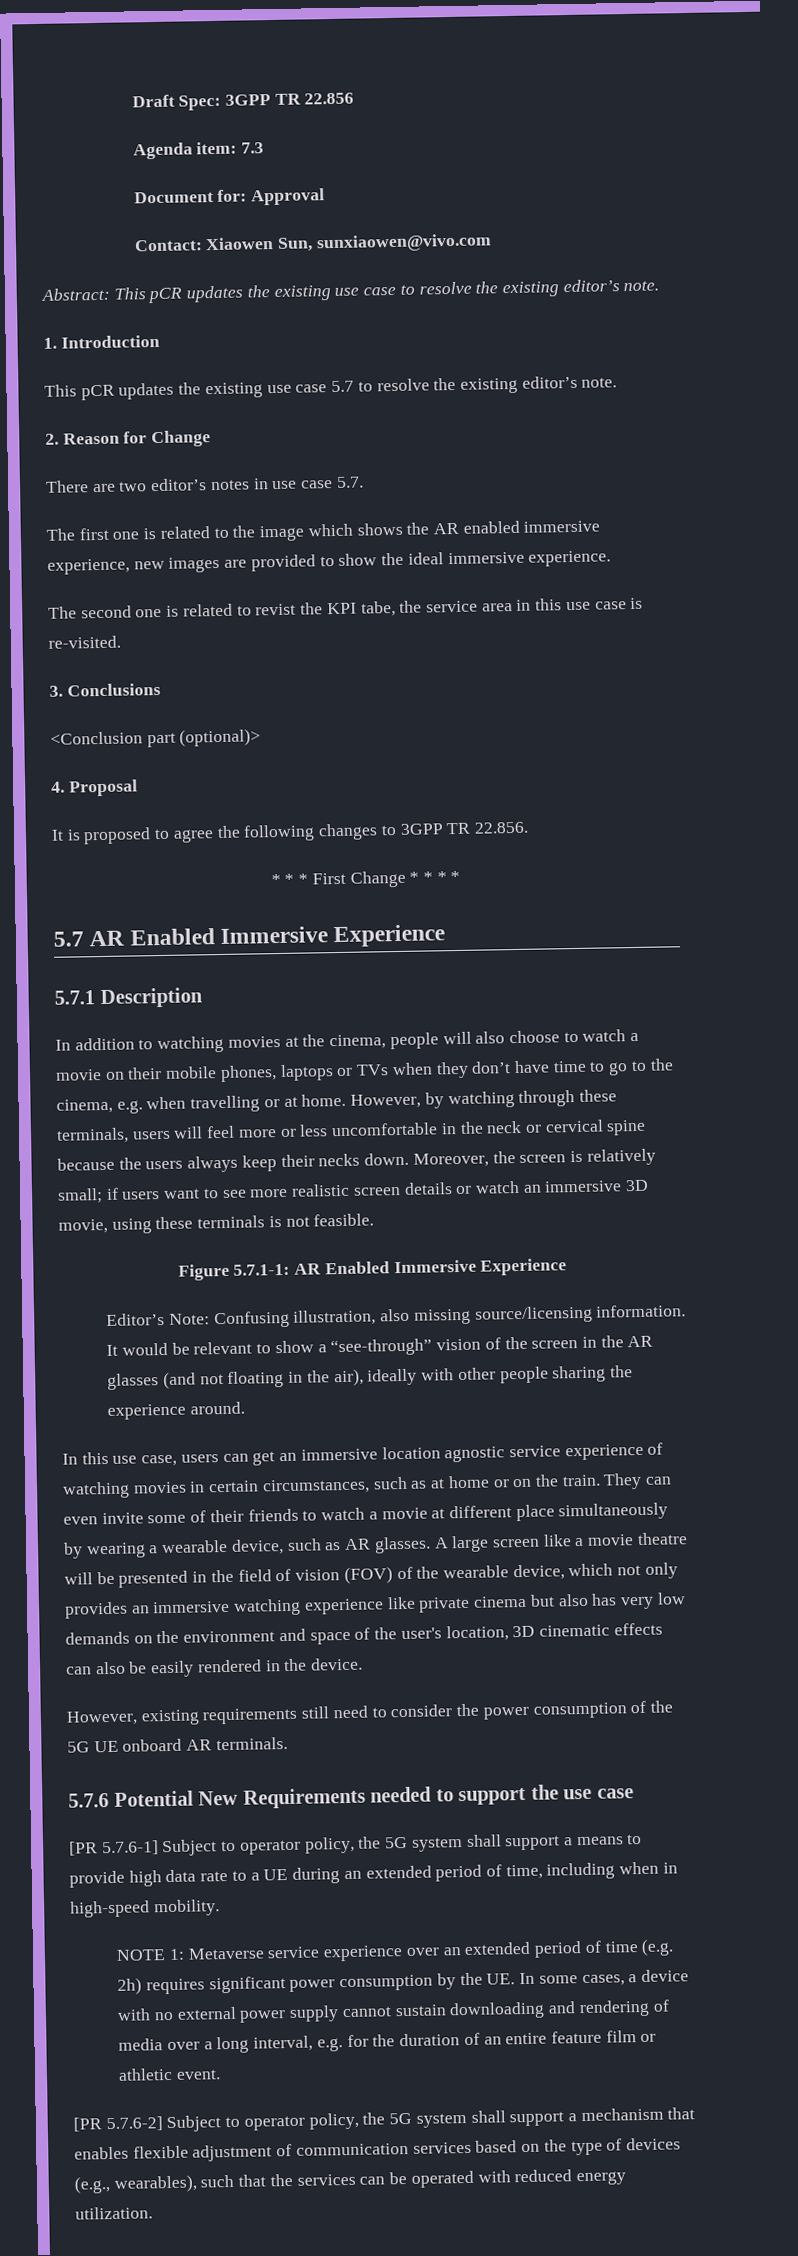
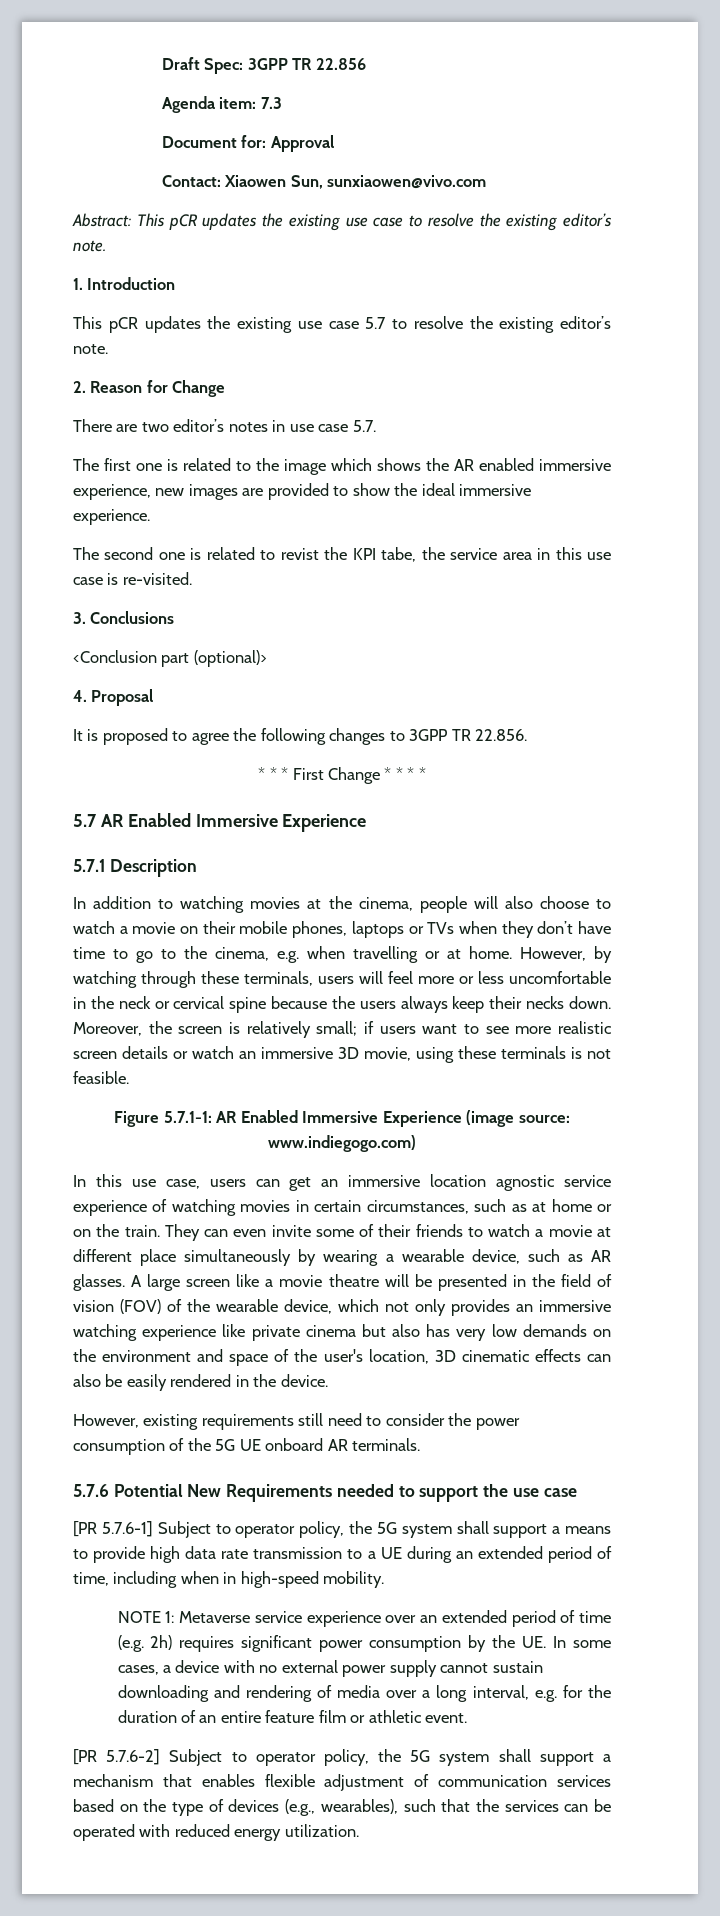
- Figure 5.7.1-1: AR Enabled Immersive Experience
- Editor’s Note: Confusing illustration, also missing source/licensing information. It would be relevant to show a “see-through” vision of the screen in the AR glasses (and not floating in the air), ideally with other people sharing the experience around.
+ Figure 5.7.1-1: AR Enabled Immersive Experience (image source: www.indiegogo.com)
- [PR 5.7.6-1] Subject to operator policy, the 5G system shall support a means to provide high data rate to a UE during an extended period of time, including when in high-speed mobility.
+ [PR 5.7.6-1] Subject to operator policy, the 5G system shall support a means to provide high data rate transmission to a UE during an extended period of time, including when in high-speed mobility.

